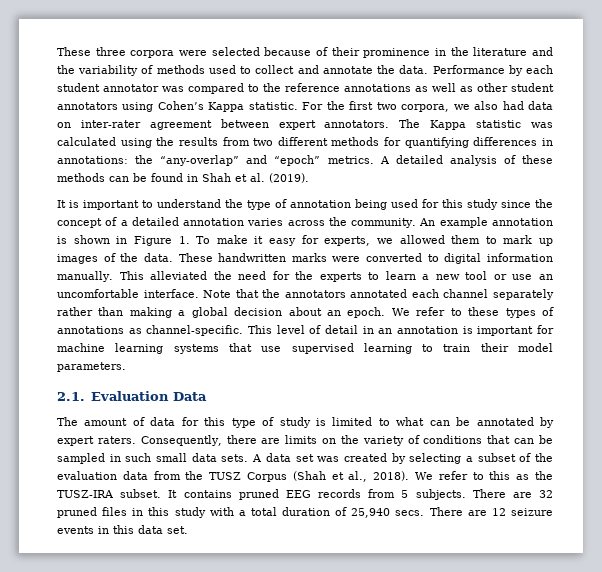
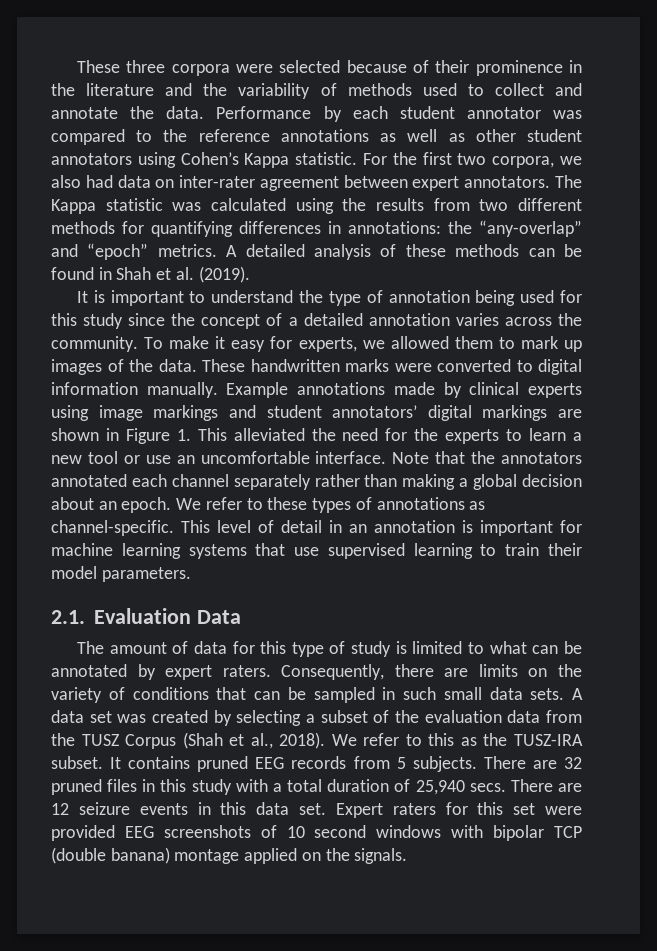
- An example annotation is shown in Figure 1. To make it easy for experts, we allowed them to mark up images of the data.
+ To make it easy for experts, we allowed them to mark up images of the data.
- This alleviated the need for the experts to learn a new tool or use an uncomfortable interface.
+ Example annotations made by clinical experts using image markings and student annotators’ digital markings are shown in Figure 1. This alleviated the need for the experts to learn a new tool or use an uncomfortable interface.
+ Expert raters for this set were provided EEG screenshots of 10 second windows with bipolar TCP (double banana) montage applied on the signals.

